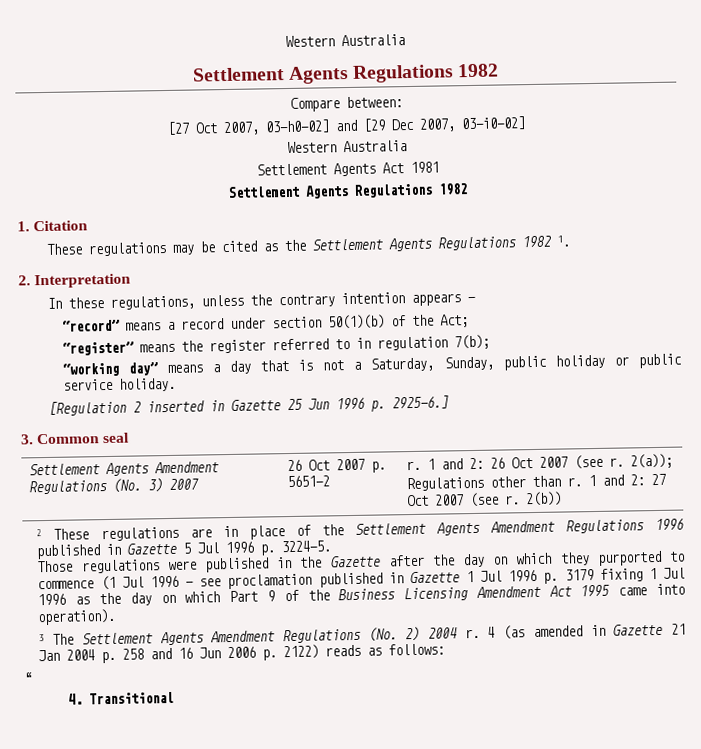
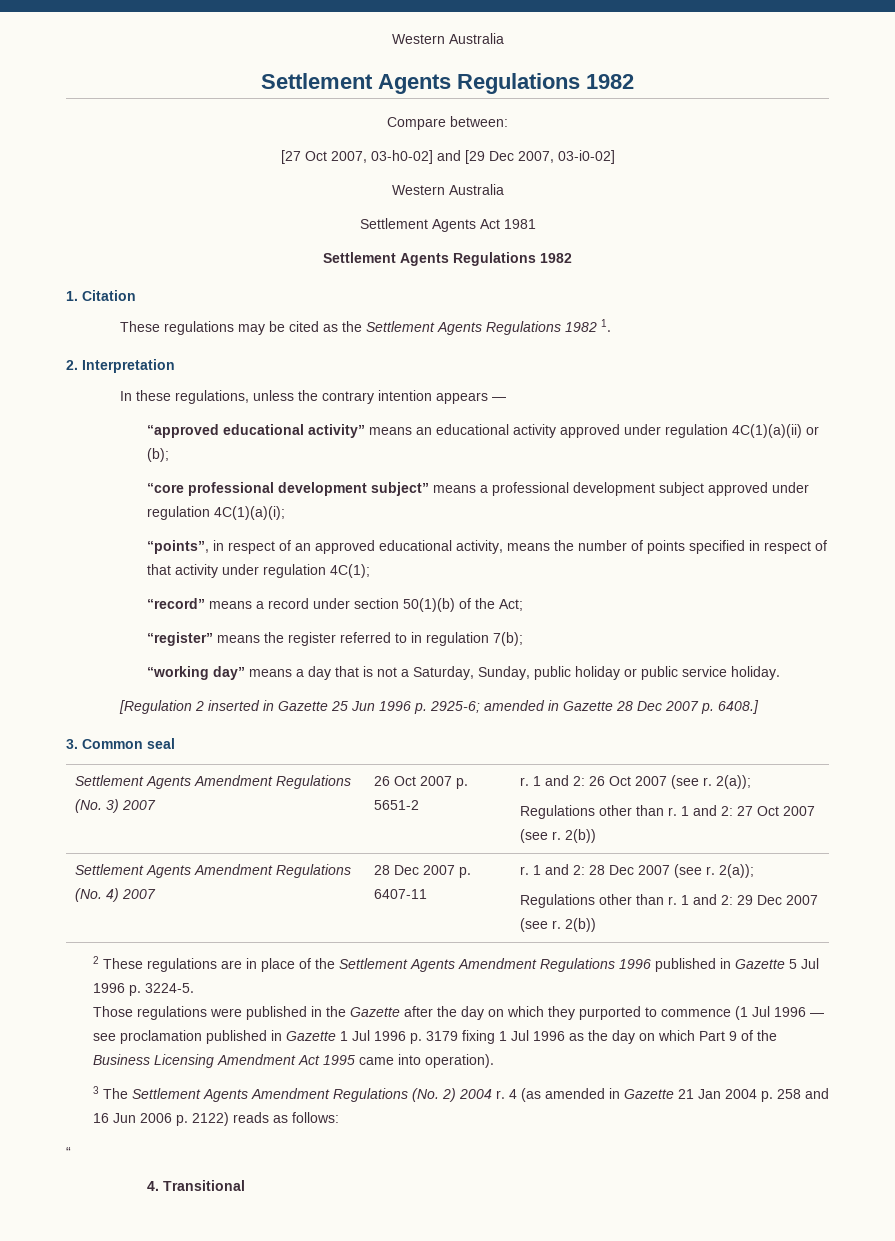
+ “approved educational activity” means an educational activity approved under regulation 4C(1)(a)(ii) or (b);
+ “core professional development subject” means a professional development subject approved under regulation 4C(1)(a)(i);
+ “points”, in respect of an approved educational activity, means the number of points specified in respect of that activity under regulation 4C(1);
- [Regulation 2 inserted in Gazette 25 Jun 1996 p. 2925-6.]
+ [Regulation 2 inserted in Gazette 25 Jun 1996 p. 2925-6; amended in Gazette 28 Dec 2007 p. 6408.]
+ Settlement Agents Amendment Regulations (No. 4) 2007 | 28 Dec 2007 p. 6407-11 | r. 1 and 2: 28 Dec 2007 (see r. 2(a));
+ Regulations other than r. 1 and 2: 29 Dec 2007 (see r. 2(b))

